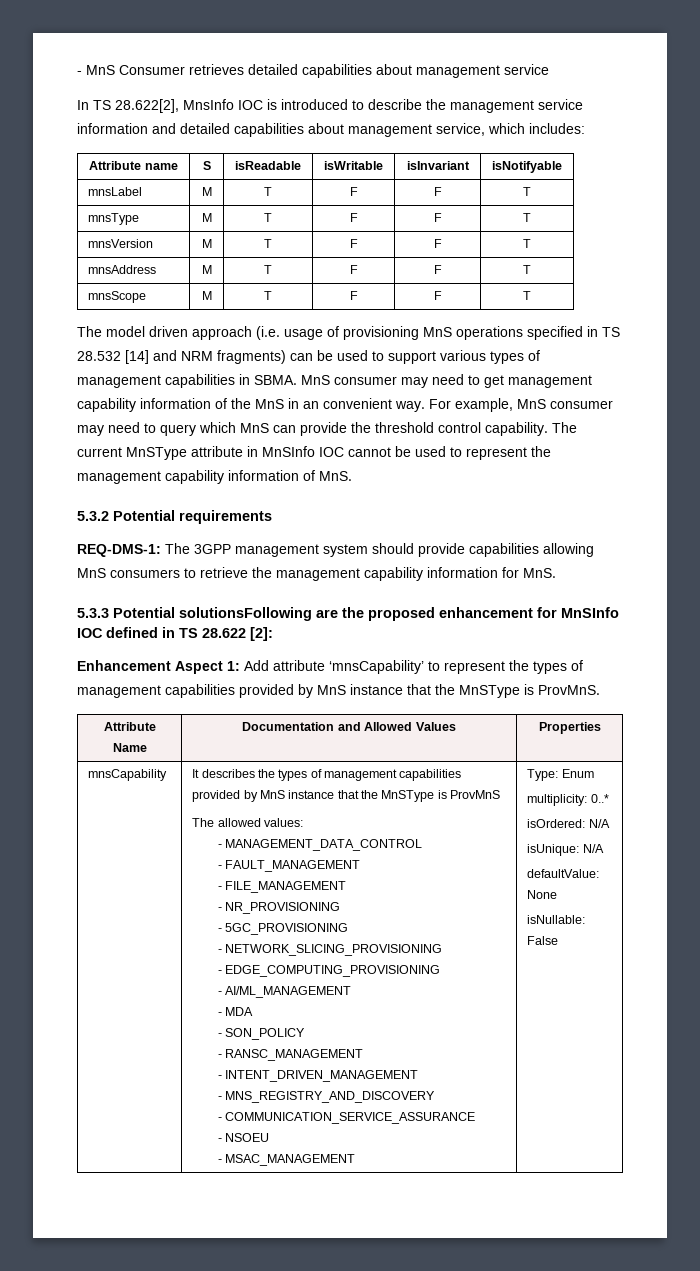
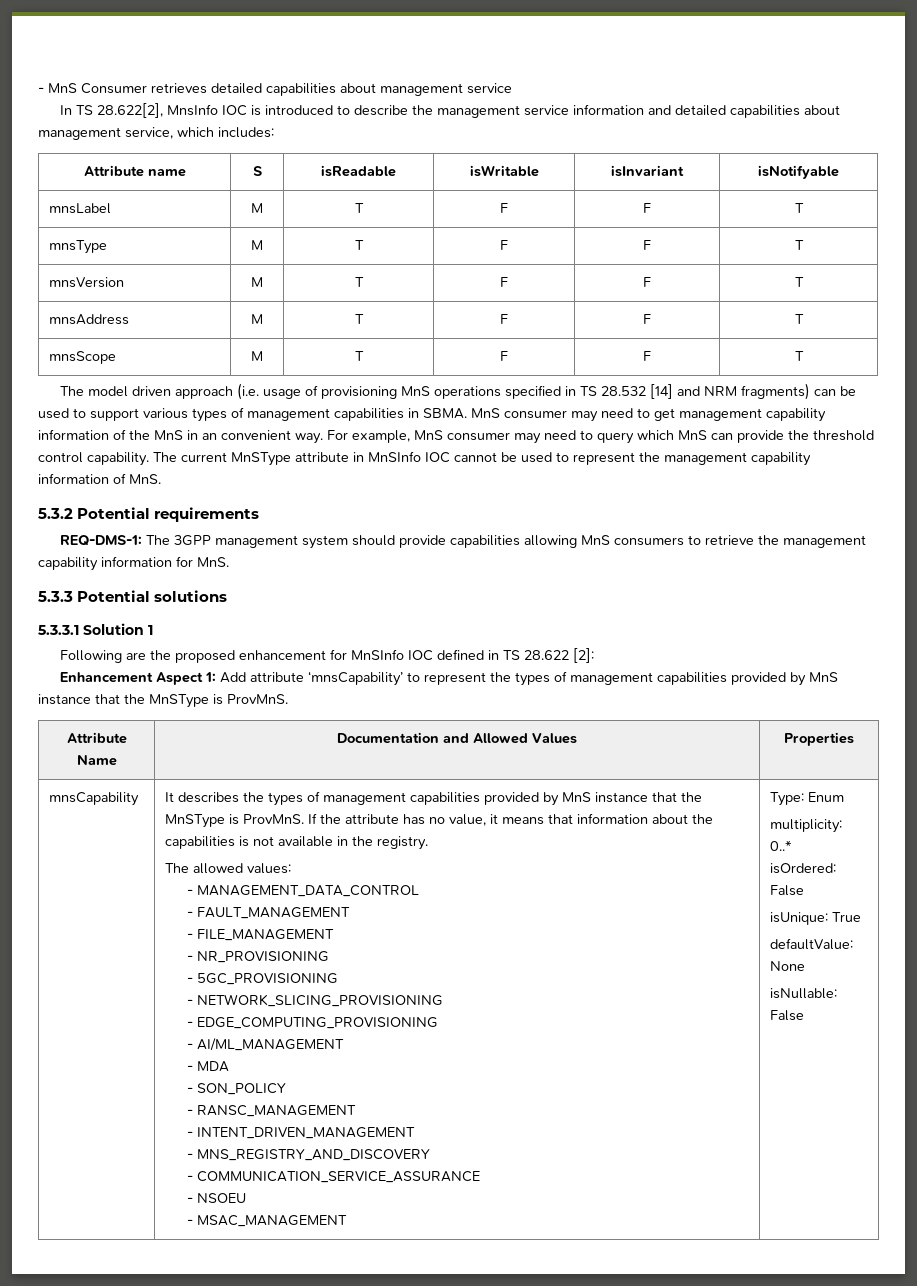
- 5.3.3 Potential solutionsFollowing are the proposed enhancement for MnSInfo IOC defined in TS 28.622 [2]:
+ 5.3.3 Potential solutions
+ 5.3.3.1 Solution 1
+ Following are the proposed enhancement for MnSInfo IOC defined in TS 28.622 [2]:
- It describes the types of management capabilities provided by MnS instance that the MnSType is ProvMnS
+ It describes the types of management capabilities provided by MnS instance that the MnSType is ProvMnS. If the attribute has no value, it means that information about the capabilities is not available in the registry.
- isOrdered: N/A
+ isOrdered: False
- isUnique: N/A
+ isUnique: True

